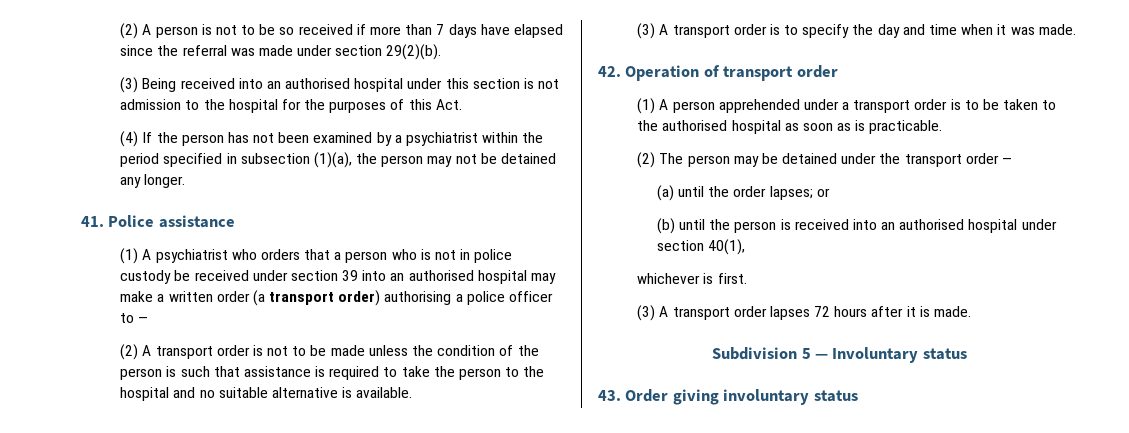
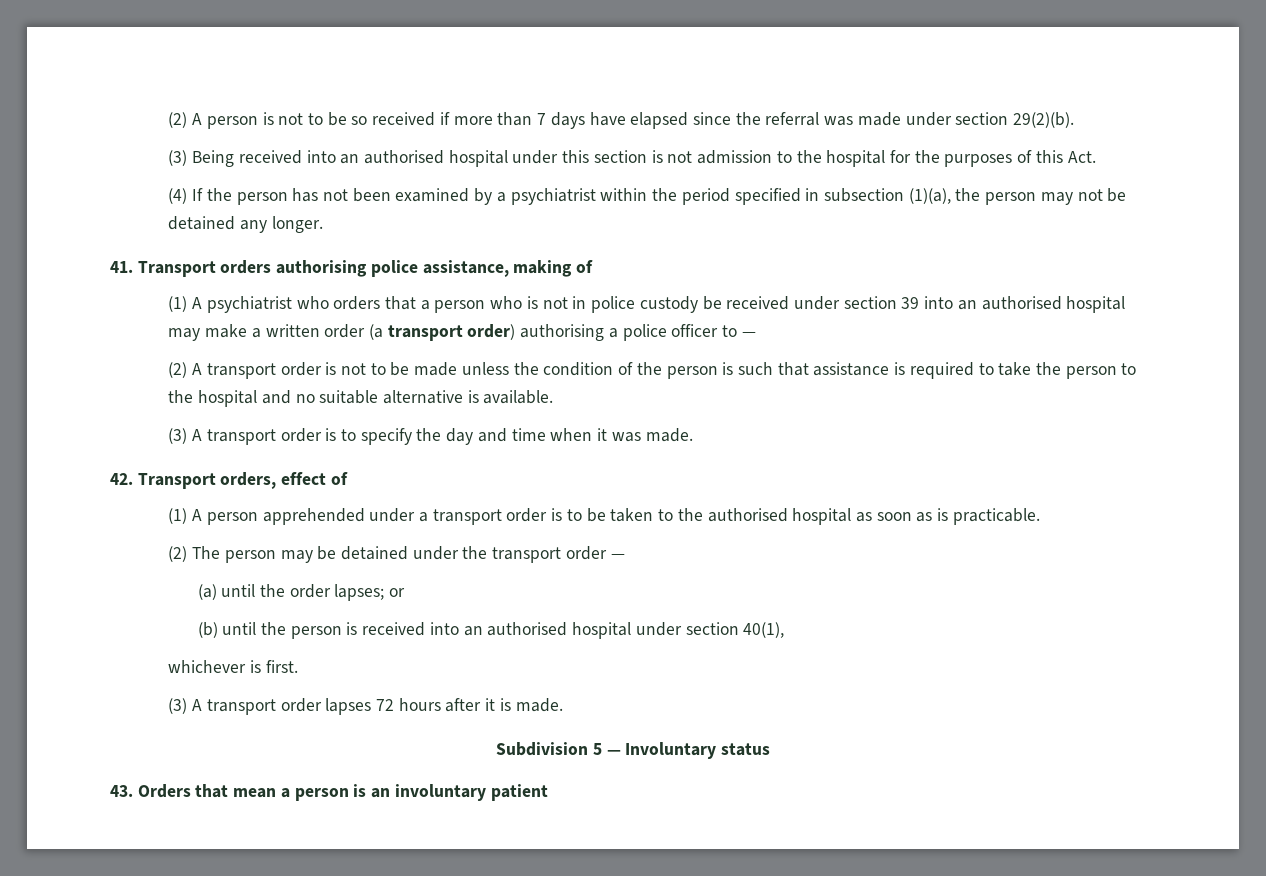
- 41. Police assistance
+ 41. Transport orders authorising police assistance, making of
- 42. Operation of transport order
+ 42. Transport orders, effect of
- 43. Order giving involuntary status
+ 43. Orders that mean a person is an involuntary patient

